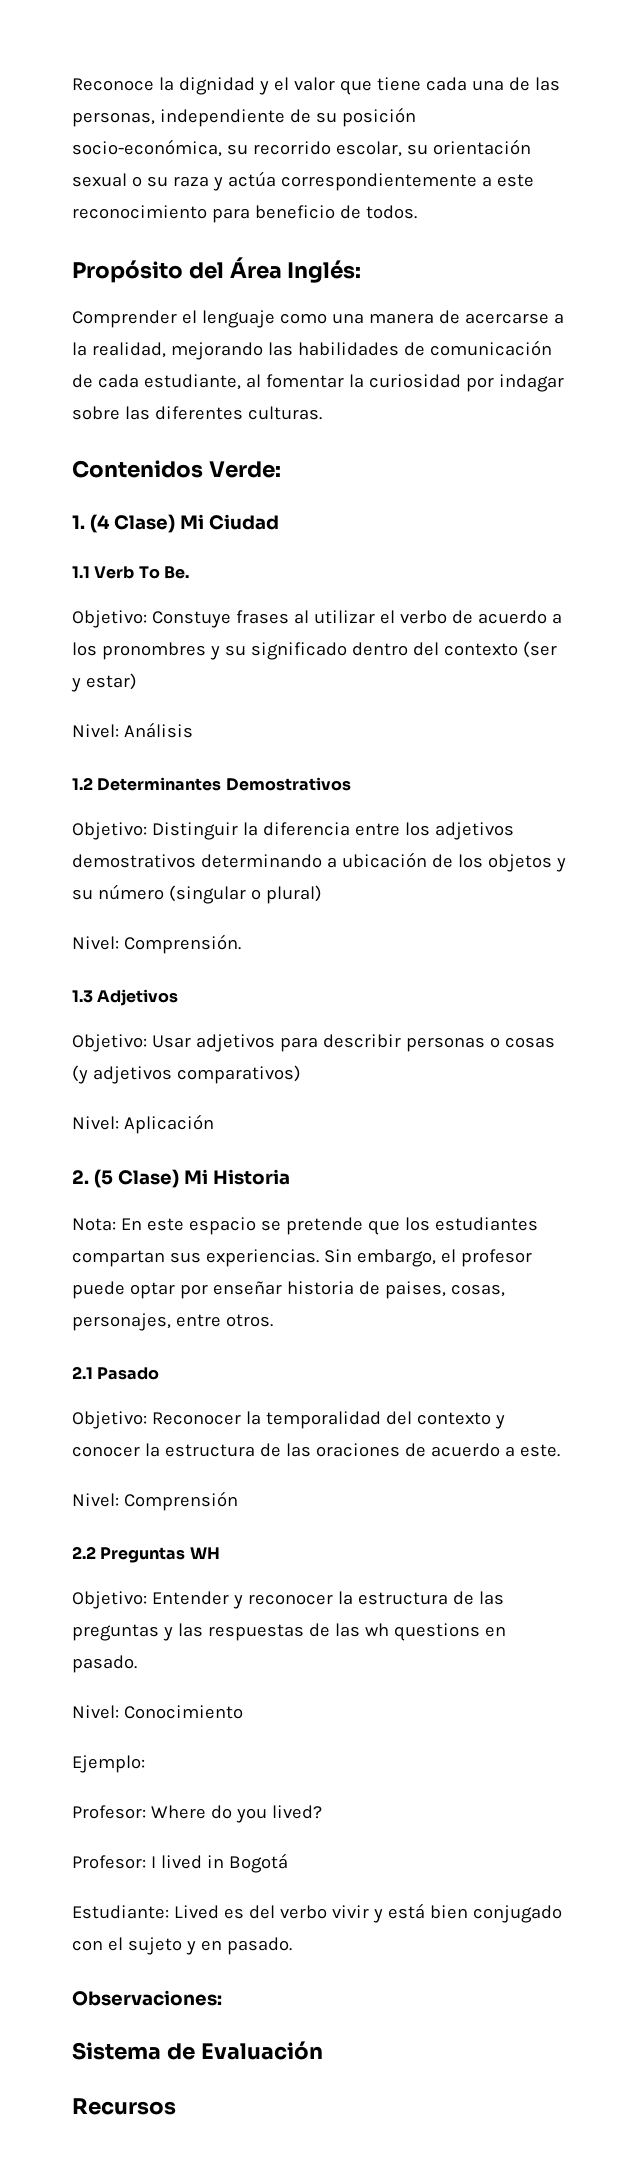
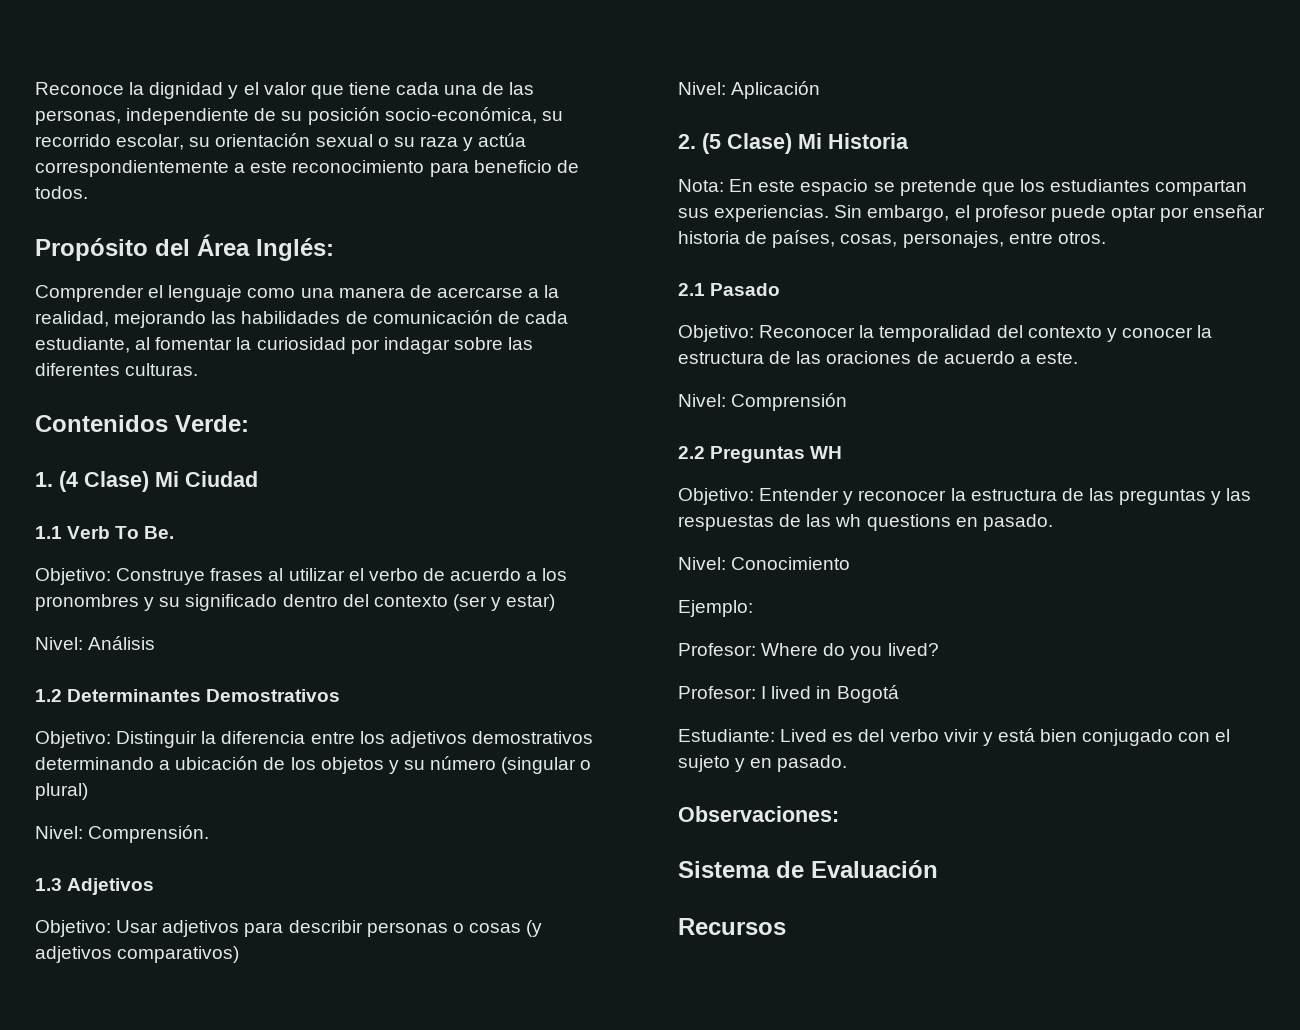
- Objetivo: Constuye frases al utilizar el verbo de acuerdo a los pronombres y su significado dentro del contexto (ser y estar)
+ Objetivo: Construye frases al utilizar el verbo de acuerdo a los pronombres y su significado dentro del contexto (ser y estar)
- Sin embargo, el profesor puede optar por enseñar historia de paises, cosas, personajes, entre otros.
+ Sin embargo, el profesor puede optar por enseñar historia de países, cosas, personajes, entre otros.

